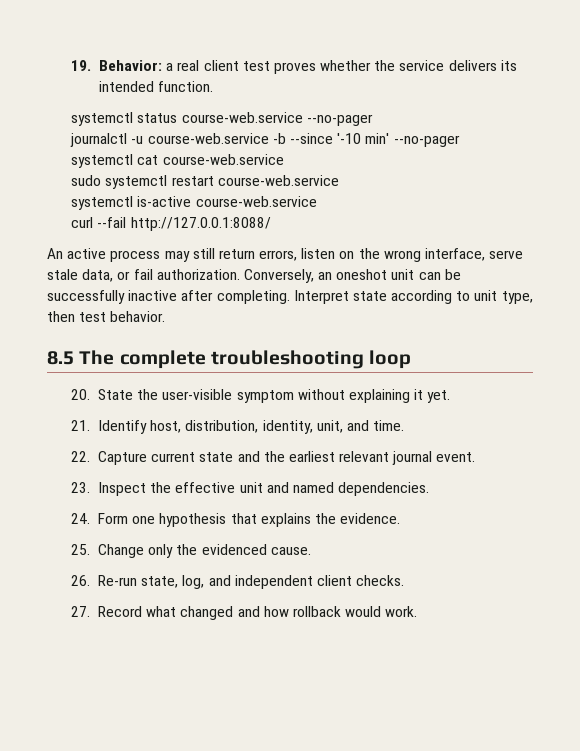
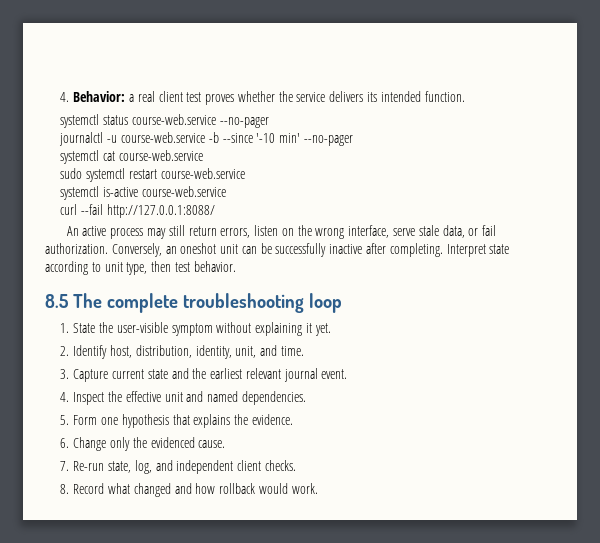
- 19. Behavior: a real client test proves whether the service delivers its intended function.
+ 4. Behavior: a real client test proves whether the service delivers its intended function.
- 20. State the user-visible symptom without explaining it yet.
+ 1. State the user-visible symptom without explaining it yet.
- 21. Identify host, distribution, identity, unit, and time.
+ 2. Identify host, distribution, identity, unit, and time.
- 22. Capture current state and the earliest relevant journal event.
+ 3. Capture current state and the earliest relevant journal event.
- 23. Inspect the effective unit and named dependencies.
+ 4. Inspect the effective unit and named dependencies.
- 24. Form one hypothesis that explains the evidence.
+ 5. Form one hypothesis that explains the evidence.
- 25. Change only the evidenced cause.
+ 6. Change only the evidenced cause.
- 26. Re-run state, log, and independent client checks.
+ 7. Re-run state, log, and independent client checks.
- 27. Record what changed and how rollback would work.
+ 8. Record what changed and how rollback would work.

